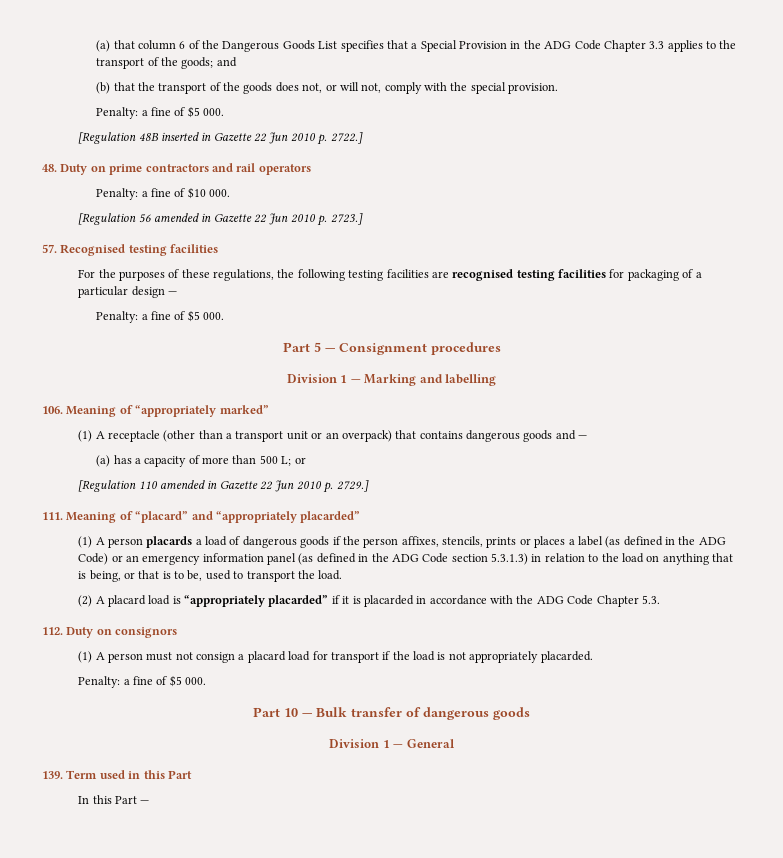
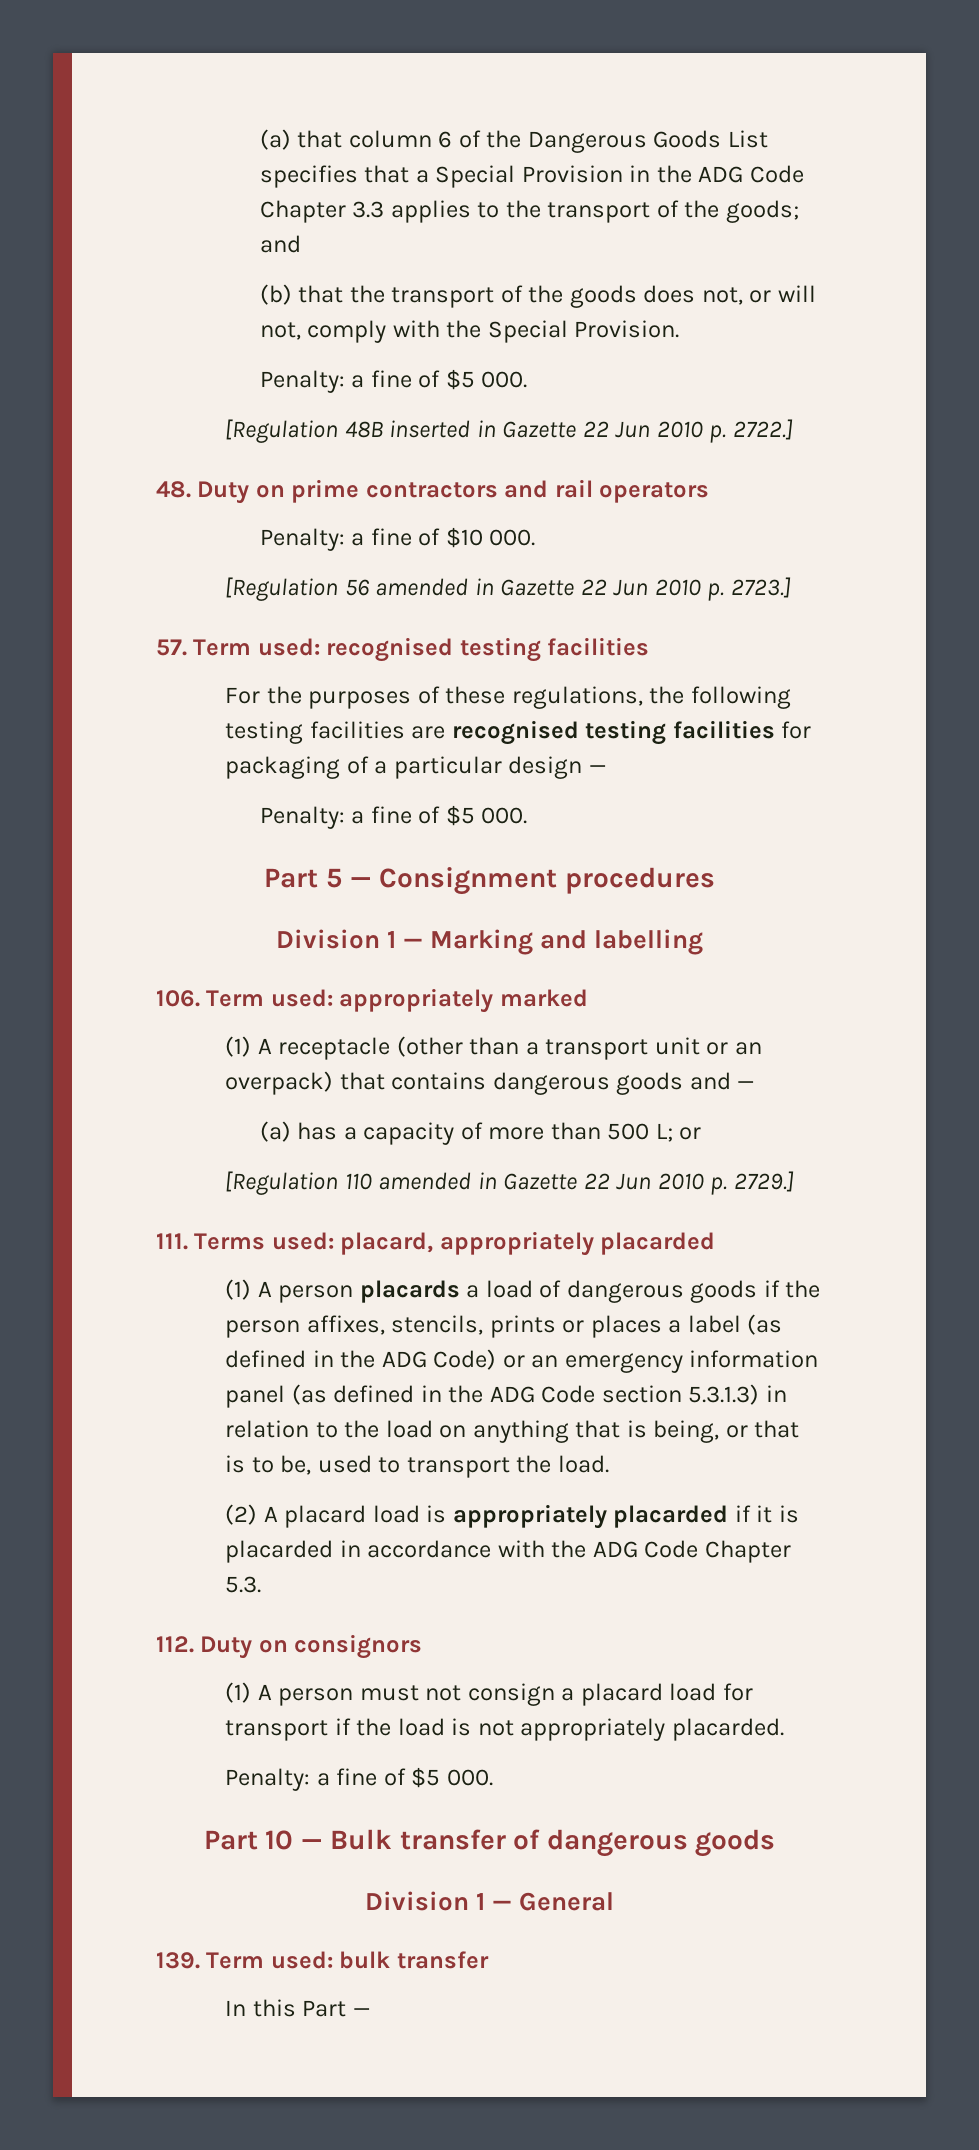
- (b) that the transport of the goods does not, or will not, comply with the special provision.
+ (b) that the transport of the goods does not, or will not, comply with the Special Provision.
- 57. Recognised testing facilities
+ 57. Term used: recognised testing facilities
- 106. Meaning of “appropriately marked”
+ 106. Term used: appropriately marked
- 111. Meaning of “placard” and “appropriately placarded”
+ 111. Terms used: placard, appropriately placarded
- (2) A placard load is “appropriately placarded” if it is placarded in accordance with the ADG Code Chapter 5.3.
+ (2) A placard load is appropriately placarded if it is placarded in accordance with the ADG Code Chapter 5.3.
- 139. Term used in this Part
+ 139. Term used: bulk transfer

